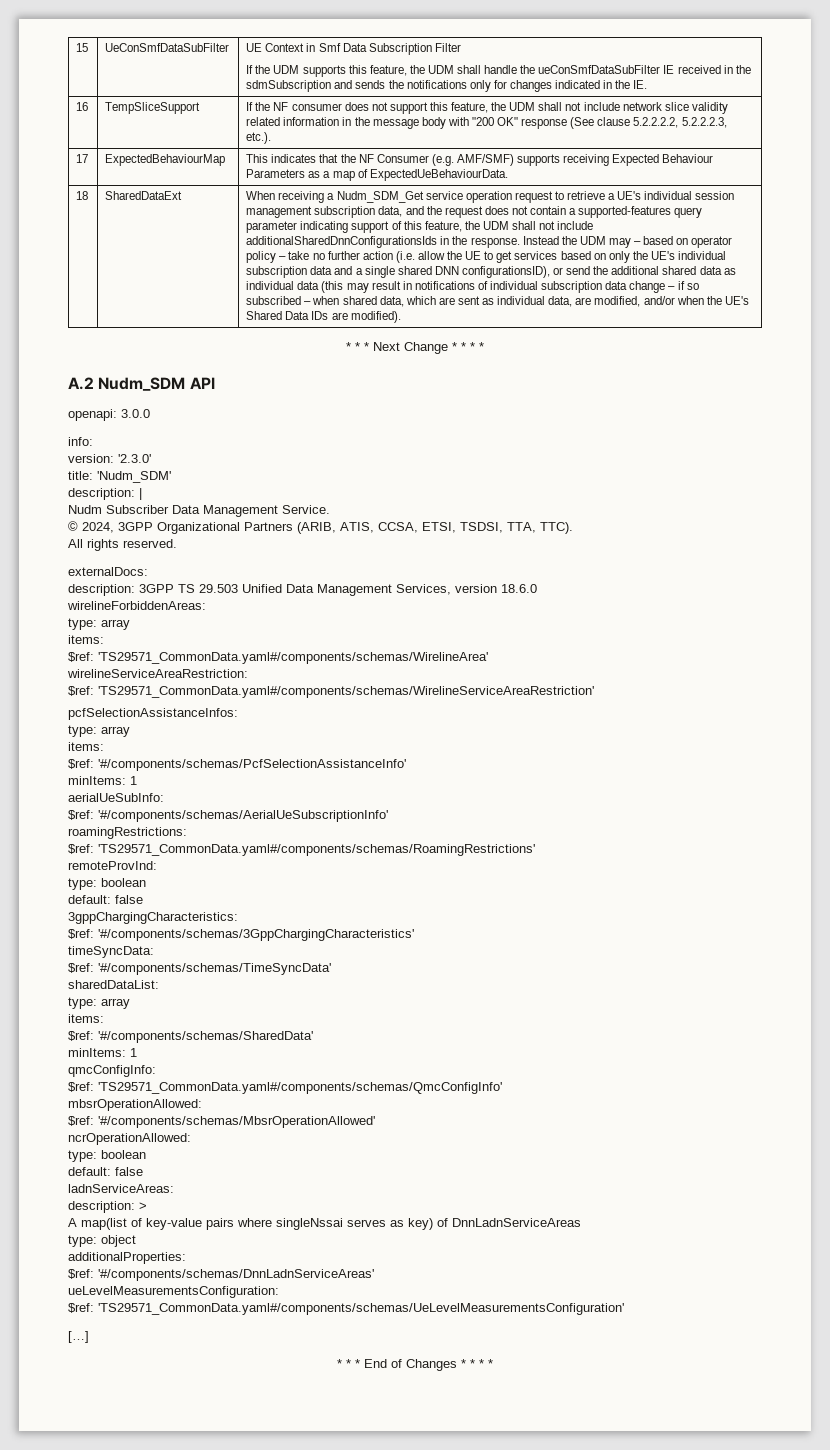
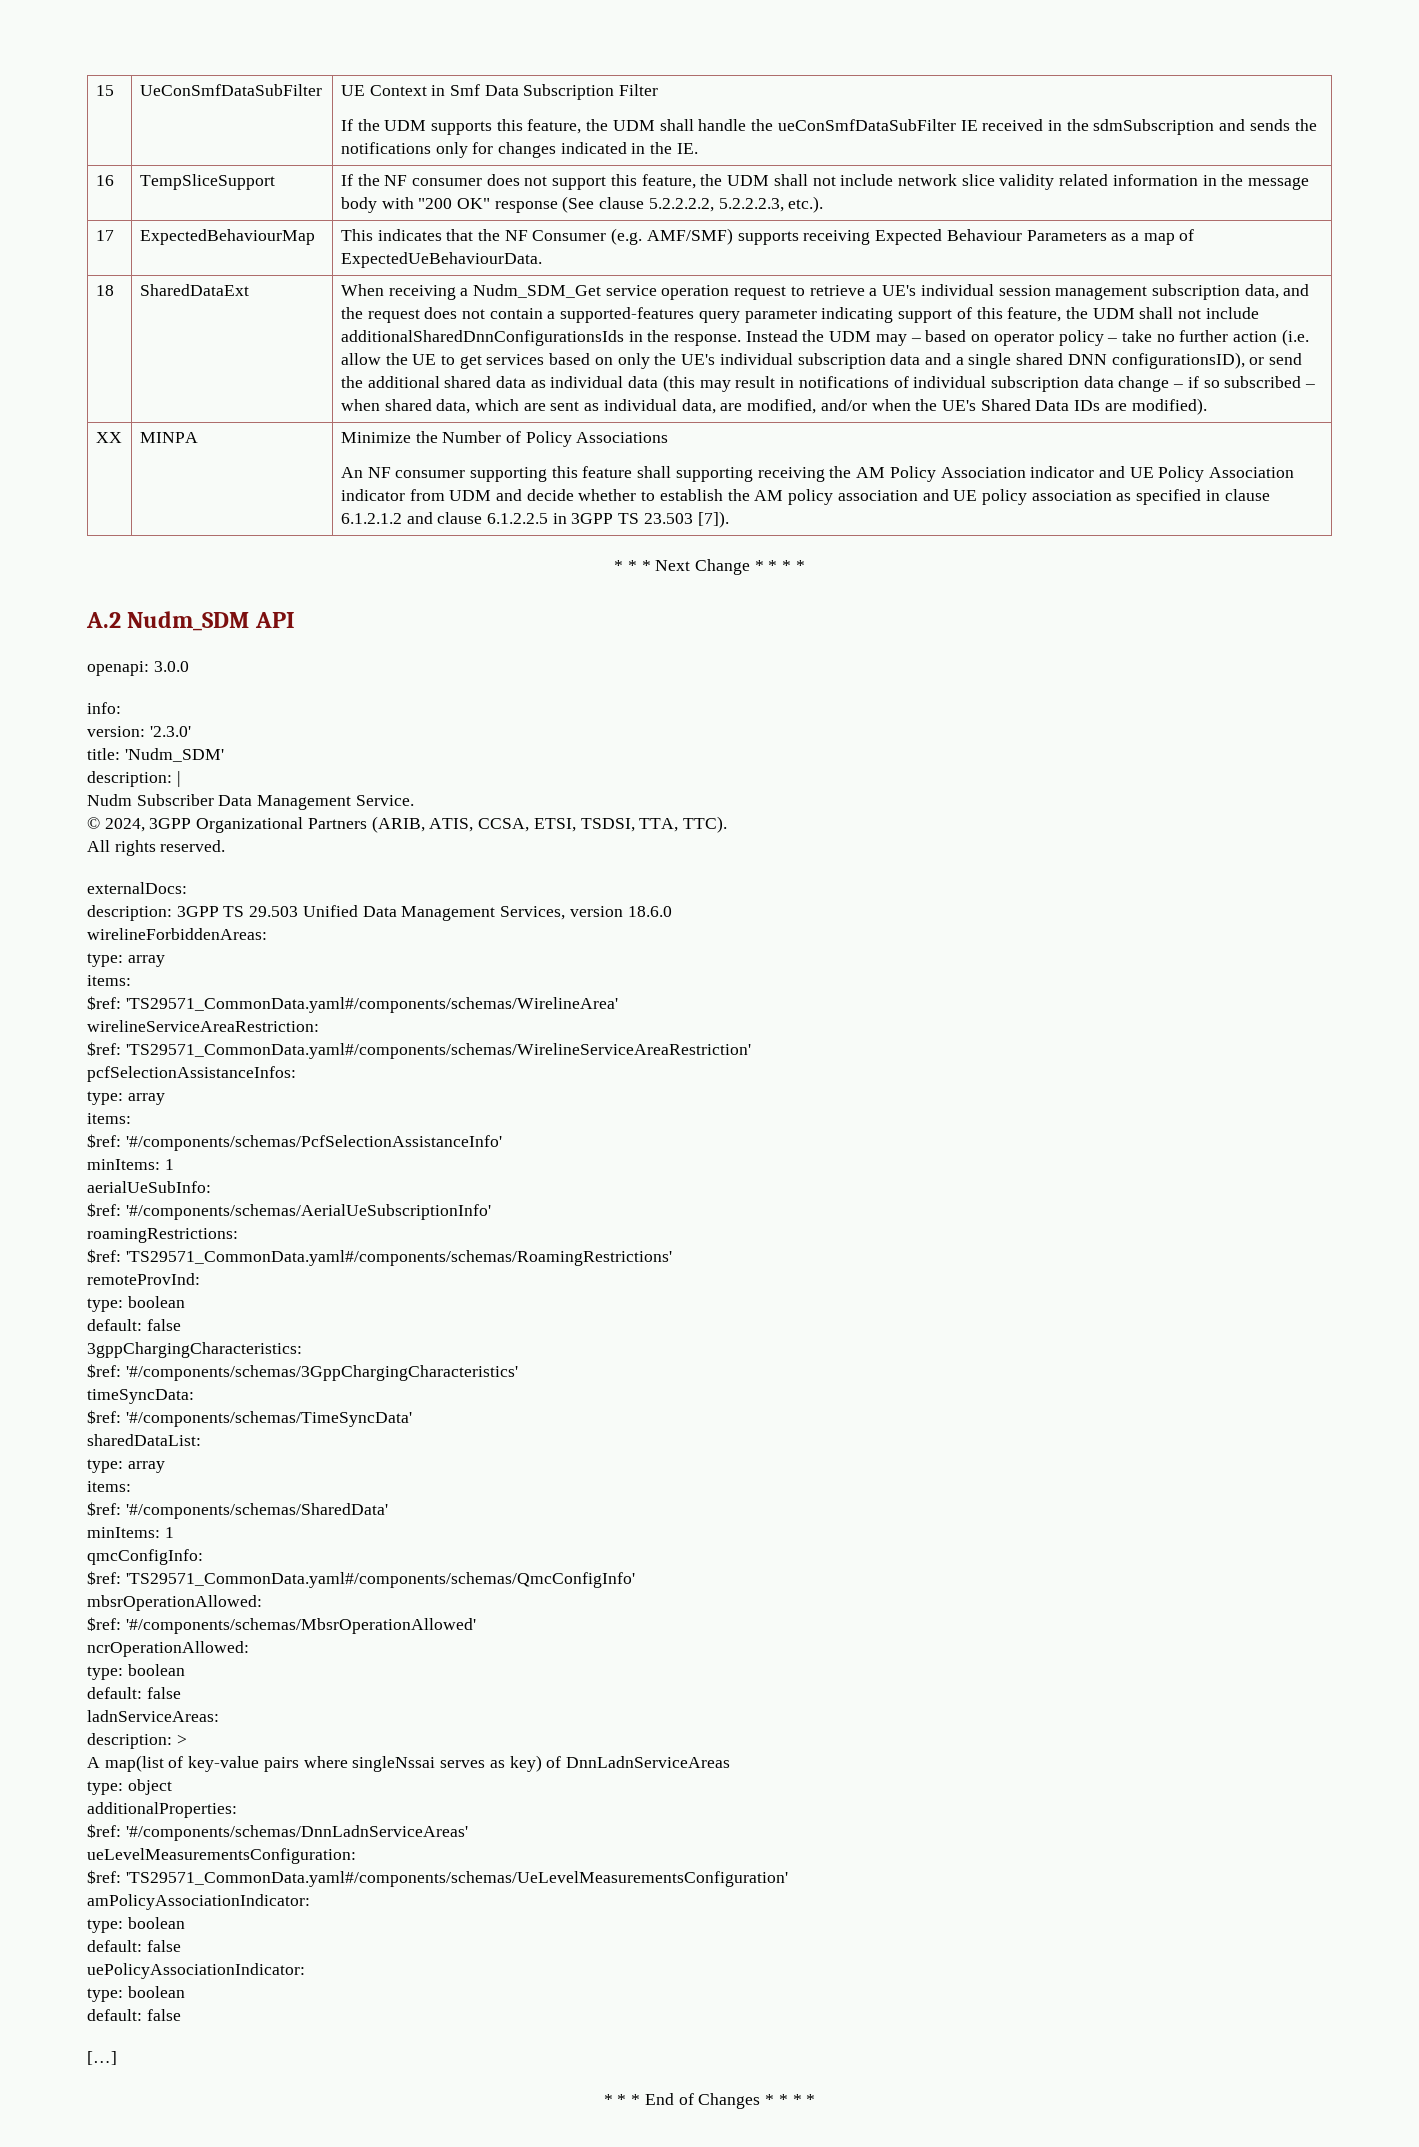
+ XX | MINPA | Minimize the Number of Policy Associations
+ An NF consumer supporting this feature shall supporting receiving the AM Policy Association indicator and UE Policy Association indicator from UDM and decide whether to establish the AM policy association and UE policy association as specified in clause 6.1.2.1.2 and clause 6.1.2.2.5 in 3GPP TS 23.503 [7]).
+ amPolicyAssociationIndicator:
+ type: boolean
+ default: false
+ uePolicyAssociationIndicator:
+ type: boolean
+ default: false

